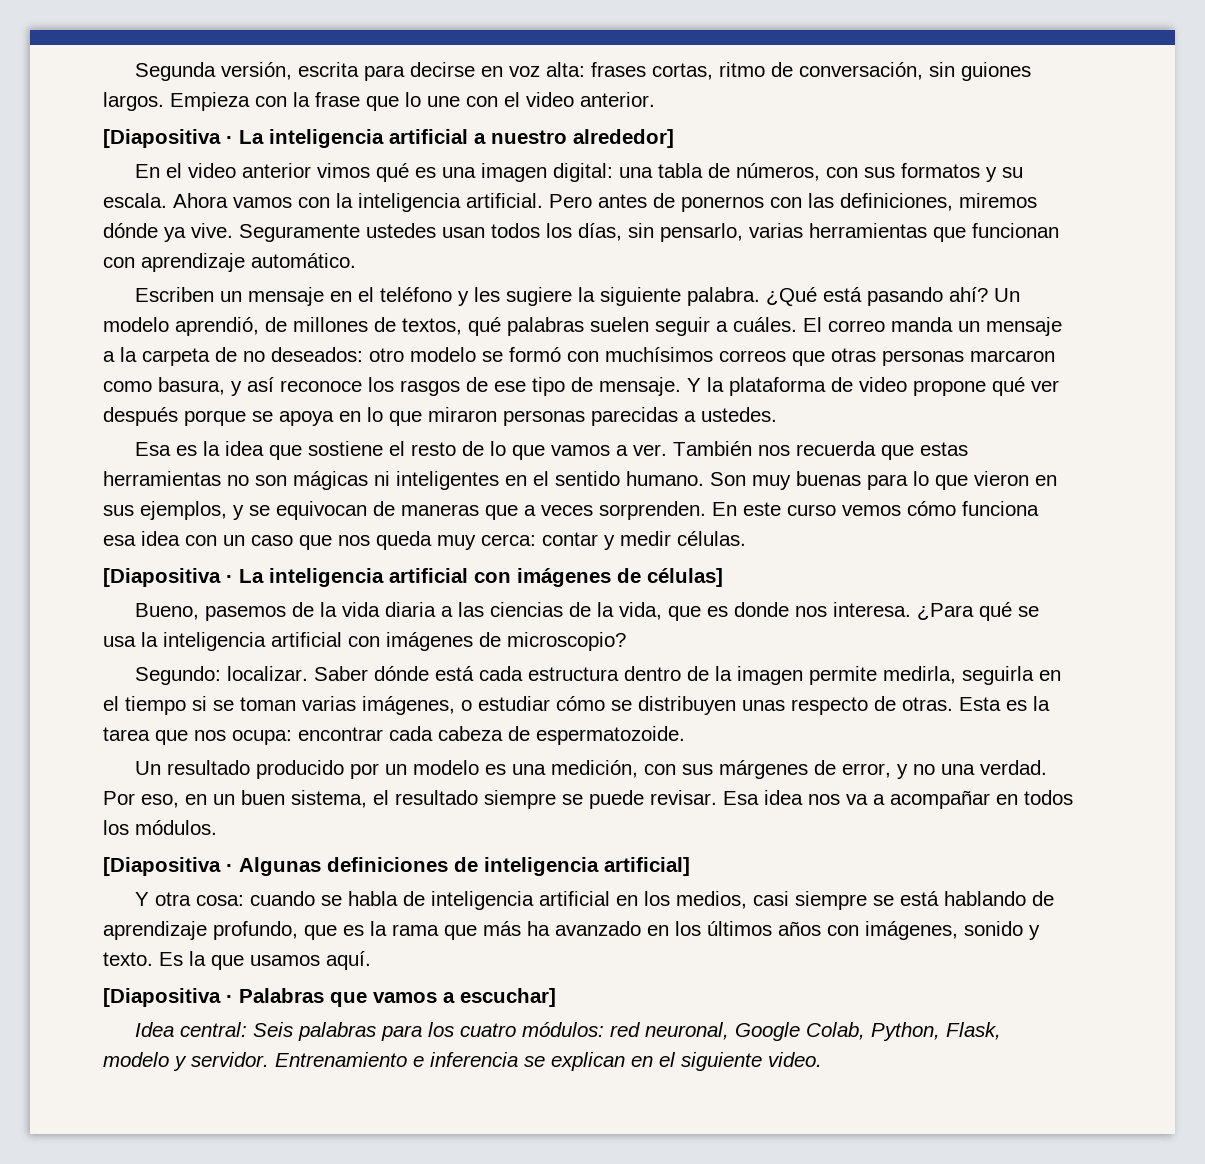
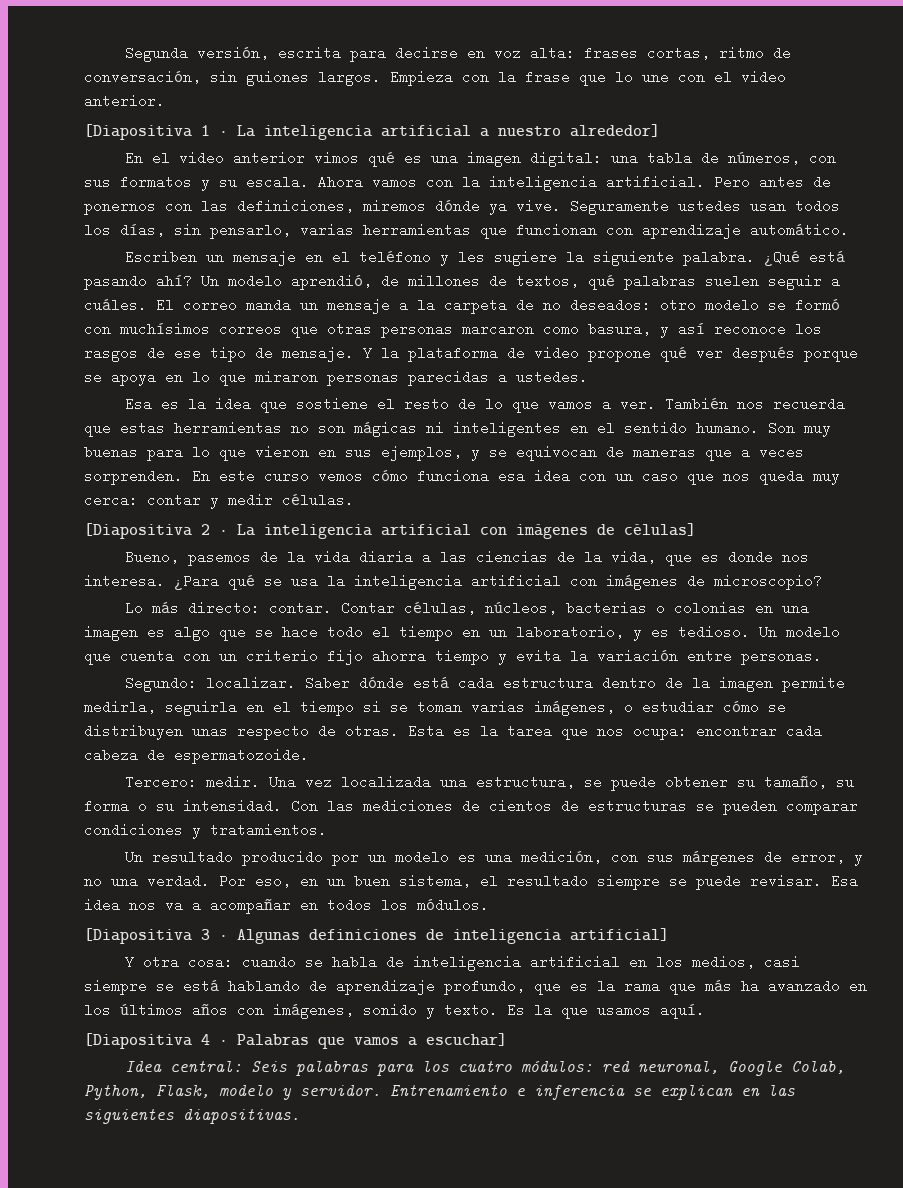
- [Diapositiva · La inteligencia artificial a nuestro alrededor]
+ [Diapositiva 1 · La inteligencia artificial a nuestro alrededor]
- [Diapositiva · La inteligencia artificial con imágenes de células]
+ [Diapositiva 2 · La inteligencia artificial con imágenes de células]
+ Lo más directo: contar. Contar células, núcleos, bacterias o colonias en una imagen es algo que se hace todo el tiempo en un laboratorio, y es tedioso. Un modelo que cuenta con un criterio fijo ahorra tiempo y evita la variación entre personas.
+ Tercero: medir. Una vez localizada una estructura, se puede obtener su tamaño, su forma o su intensidad. Con las mediciones de cientos de estructuras se pueden comparar condiciones y tratamientos.
- [Diapositiva · Algunas definiciones de inteligencia artificial]
+ [Diapositiva 3 · Algunas definiciones de inteligencia artificial]
- [Diapositiva · Palabras que vamos a escuchar]
+ [Diapositiva 4 · Palabras que vamos a escuchar]
- Entrenamiento e inferencia se explican en el siguiente video.
+ Entrenamiento e inferencia se explican en las siguientes diapositivas.

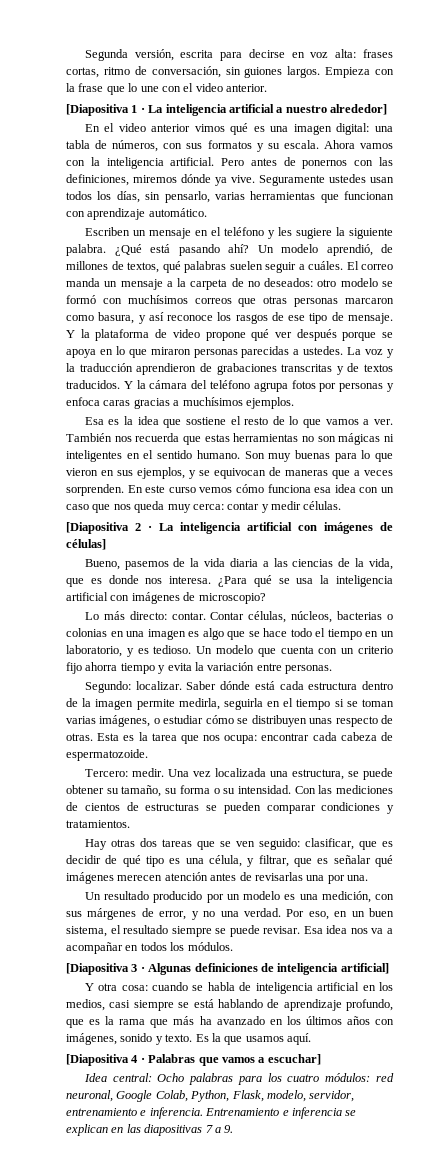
+ La voz y la traducción aprendieron de grabaciones transcritas y de textos traducidos. Y la cámara del teléfono agrupa fotos por personas y enfoca caras gracias a muchísimos ejemplos.
+ Hay otras dos tareas que se ven seguido: clasificar, que es decidir de qué tipo es una célula, y filtrar, que es señalar qué imágenes merecen atención antes de revisarlas una por una.
- Idea central: Seis palabras para los cuatro módulos: red neuronal, Google Colab, Python, Flask, modelo y servidor.
+ Idea central: Ocho palabras para los cuatro módulos: red neuronal, Google Colab, Python, Flask, modelo, servidor, entrenamiento e inferencia.
- Entrenamiento e inferencia se explican en las siguientes diapositivas.
+ Entrenamiento e inferencia se explican en las diapositivas 7 a 9.

